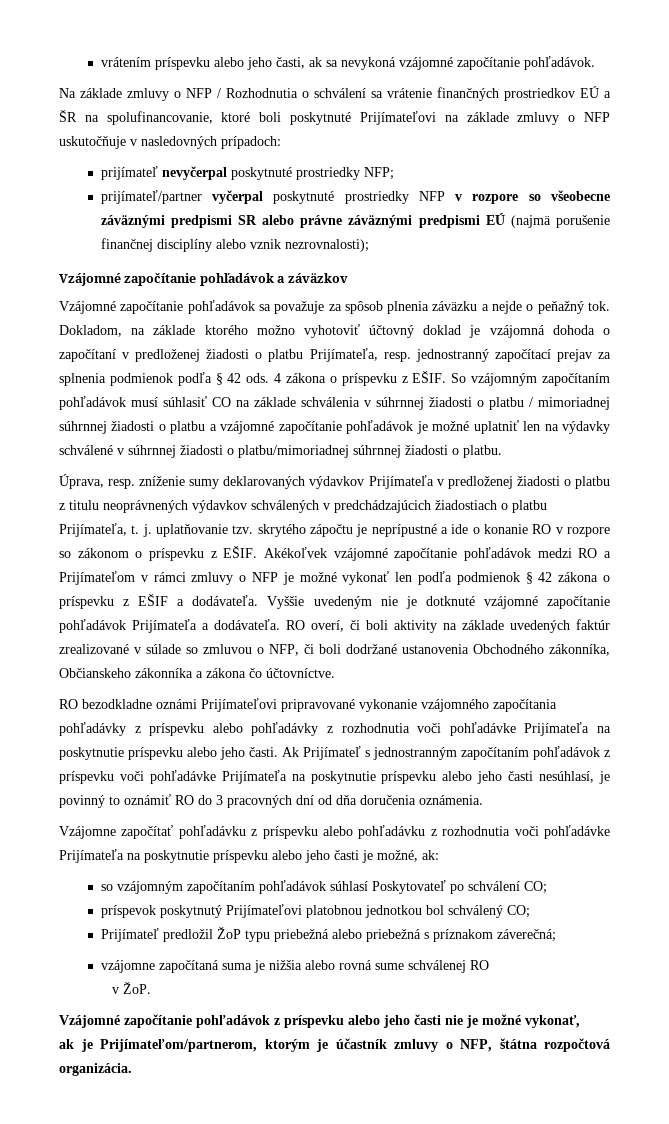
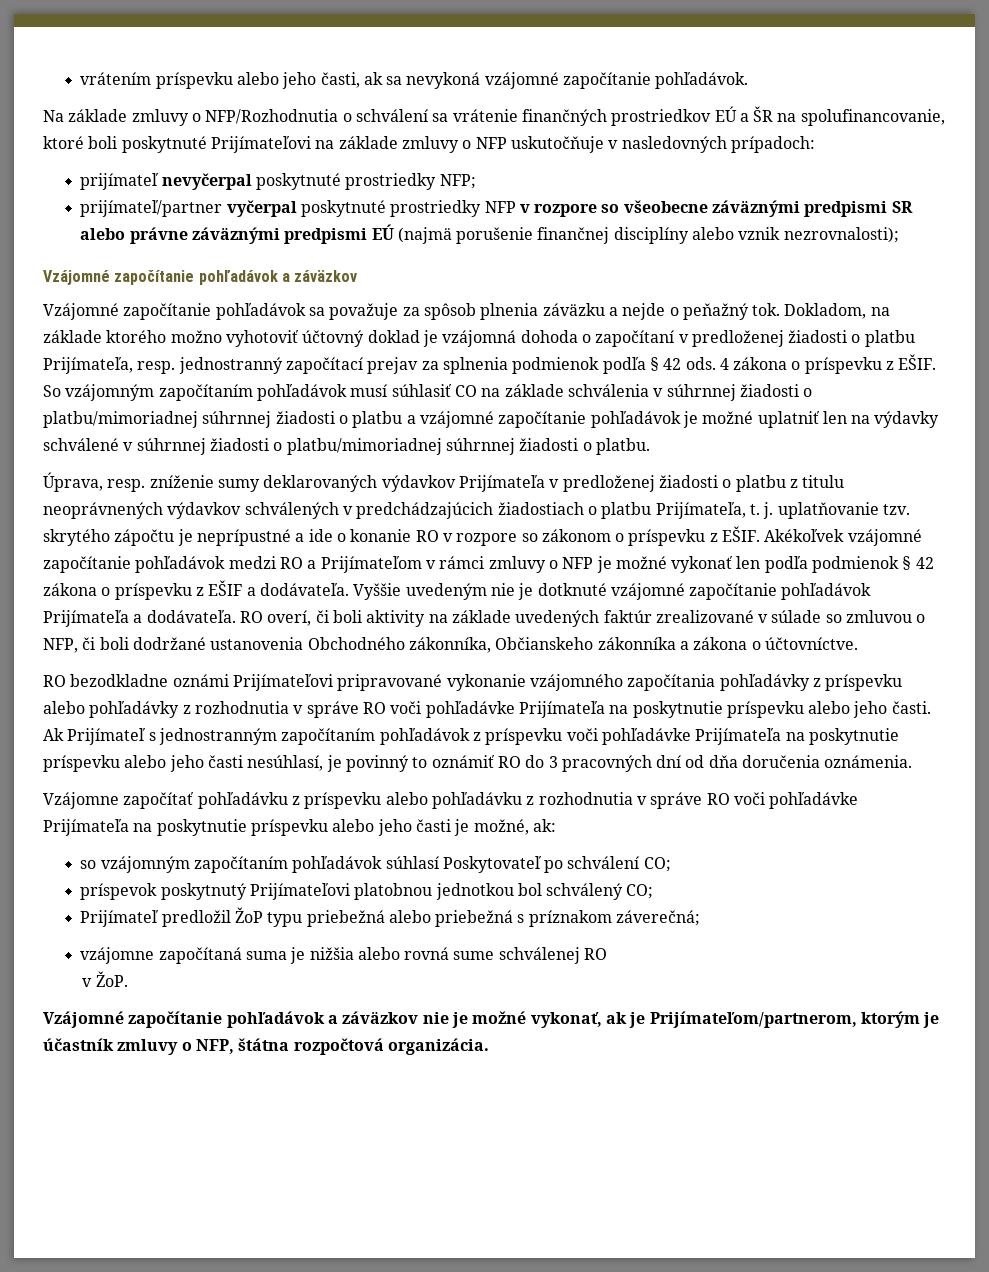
- Na základe zmluvy o NFP / Rozhodnutia o schválení sa vrátenie finančných prostriedkov EÚ a ŠR na spolufinancovanie, ktoré boli poskytnuté Prijímateľovi na základe zmluvy o NFP uskutočňuje v nasledovných prípadoch:
+ Na základe zmluvy o NFP/Rozhodnutia o schválení sa vrátenie finančných prostriedkov EÚ a ŠR na spolufinancovanie, ktoré boli poskytnuté Prijímateľovi na základe zmluvy o NFP uskutočňuje v nasledovných prípadoch:
- So vzájomným započítaním pohľadávok musí súhlasiť CO na základe schválenia v súhrnnej žiadosti o platbu / mimoriadnej súhrnnej žiadosti o platbu a vzájomné započítanie pohľadávok je možné uplatniť len na výdavky schválené v súhrnnej žiadosti o platbu/mimoriadnej súhrnnej žiadosti o platbu.
+ So vzájomným započítaním pohľadávok musí súhlasiť CO na základe schválenia v súhrnnej žiadosti o platbu/mimoriadnej súhrnnej žiadosti o platbu a vzájomné započítanie pohľadávok je možné uplatniť len na výdavky schválené v súhrnnej žiadosti o platbu/mimoriadnej súhrnnej žiadosti o platbu.
- RO overí, či boli aktivity na základe uvedených faktúr zrealizované v súlade so zmluvou o NFP, či boli dodržané ustanovenia Obchodného zákonníka, Občianskeho zákonníka a zákona čo účtovníctve.
+ RO overí, či boli aktivity na základe uvedených faktúr zrealizované v súlade so zmluvou o NFP, či boli dodržané ustanovenia Obchodného zákonníka, Občianskeho zákonníka a zákona o účtovníctve.
- RO bezodkladne oznámi Prijímateľovi pripravované vykonanie vzájomného započítania pohľadávky z príspevku alebo pohľadávky z rozhodnutia voči pohľadávke Prijímateľa na poskytnutie príspevku alebo jeho časti.
+ RO bezodkladne oznámi Prijímateľovi pripravované vykonanie vzájomného započítania pohľadávky z príspevku alebo pohľadávky z rozhodnutia v správe RO voči pohľadávke Prijímateľa na poskytnutie príspevku alebo jeho časti.
- Vzájomne započítať pohľadávku z príspevku alebo pohľadávku z rozhodnutia voči pohľadávke Prijímateľa na poskytnutie príspevku alebo jeho časti je možné, ak:
+ Vzájomne započítať pohľadávku z príspevku alebo pohľadávku z rozhodnutia v správe RO voči pohľadávke Prijímateľa na poskytnutie príspevku alebo jeho časti je možné, ak:
- Vzájomné započítanie pohľadávok z príspevku alebo jeho časti nie je možné vykonať,
- ak je Prijímateľom/partnerom, ktorým je účastník zmluvy o NFP, štátna rozpočtová organizácia.
+ Vzájomné započítanie pohľadávok a záväzkov nie je možné vykonať, ak je Prijímateľom/partnerom, ktorým je účastník zmluvy o NFP, štátna rozpočtová organizácia.

